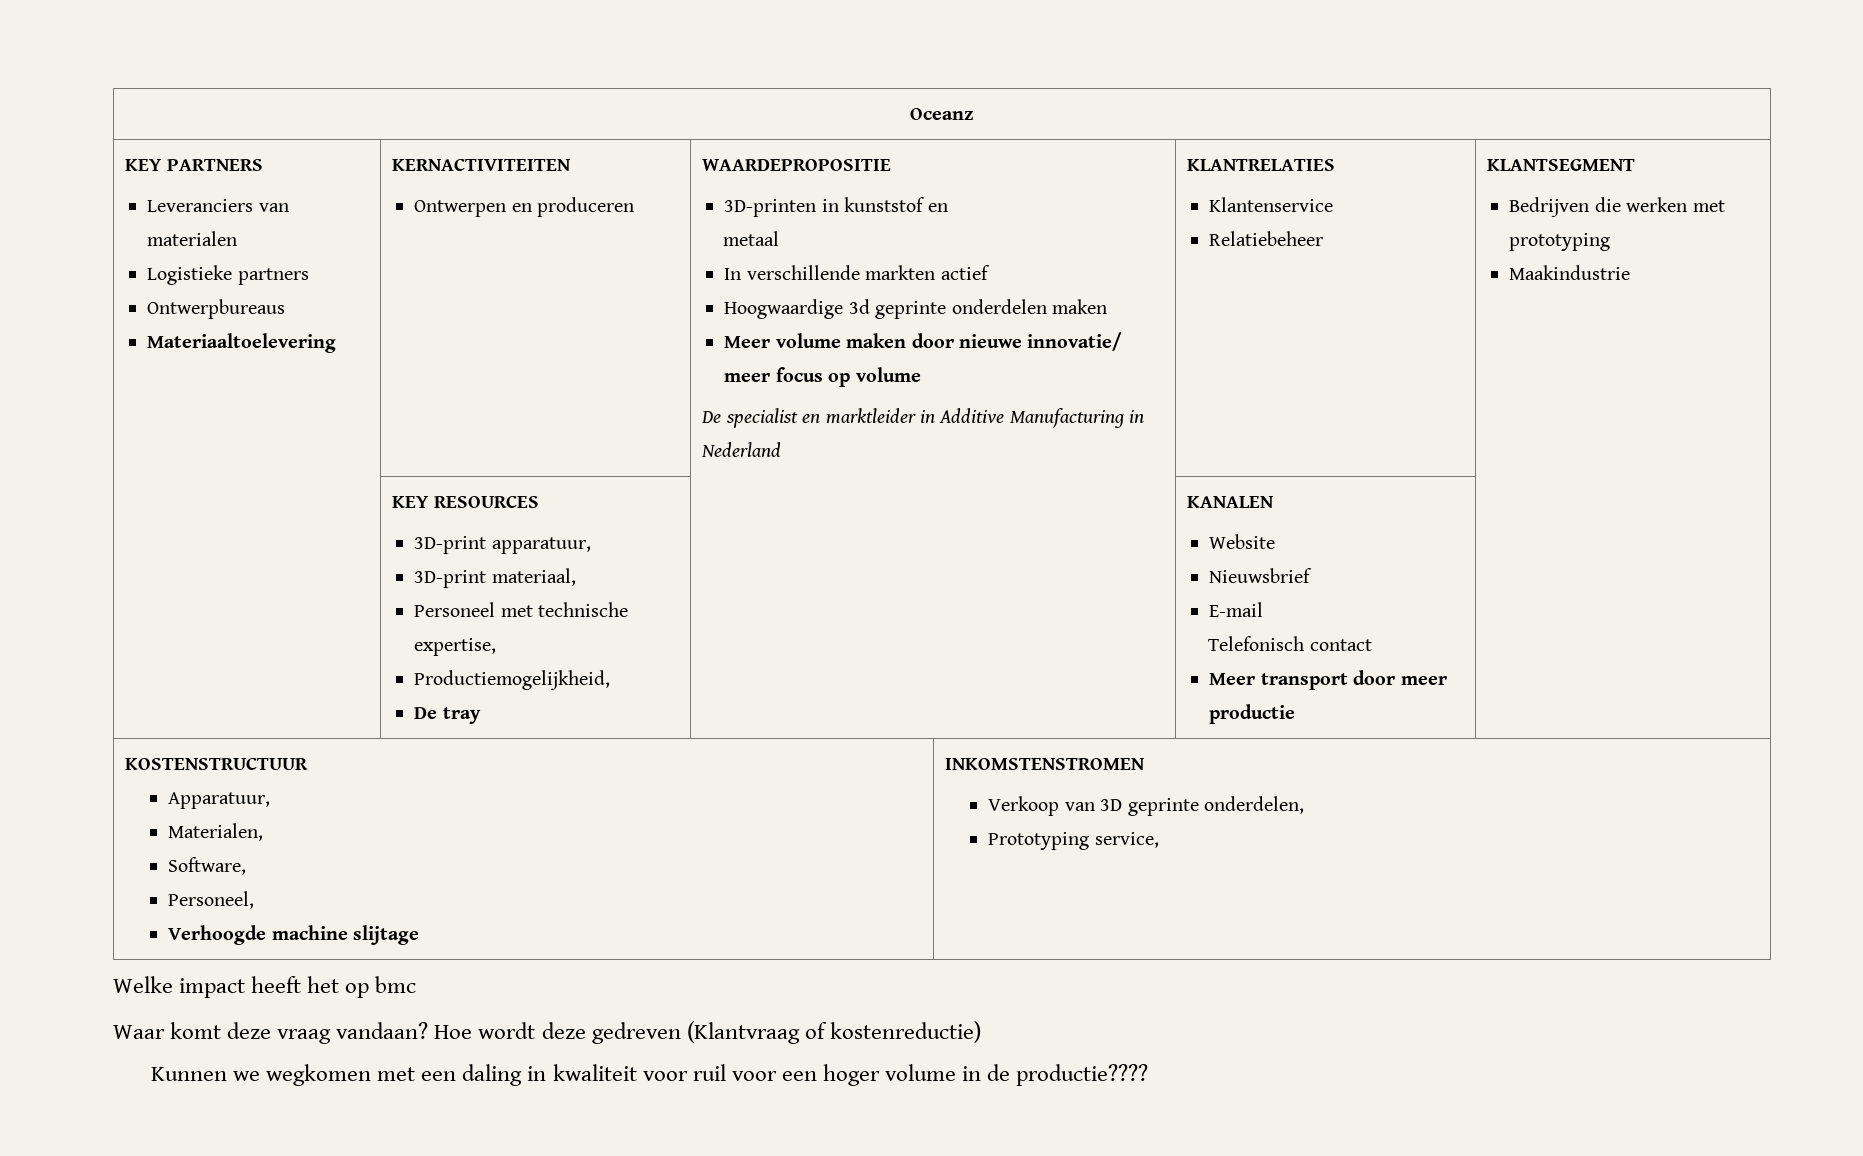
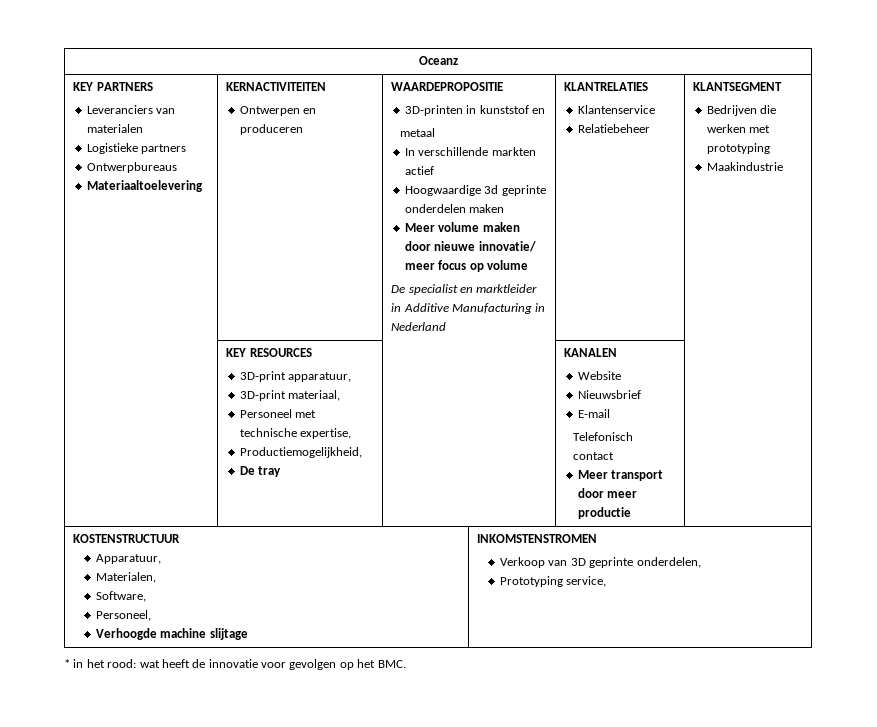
- Welke impact heeft het op bmc
- Waar komt deze vraag vandaan? Hoe wordt deze gedreven (Klantvraag of kostenreductie)
- Kunnen we wegkomen met een daling in kwaliteit voor ruil voor een hoger volume in de productie????
+ * in het rood: wat heeft de innovatie voor gevolgen op het BMC.

